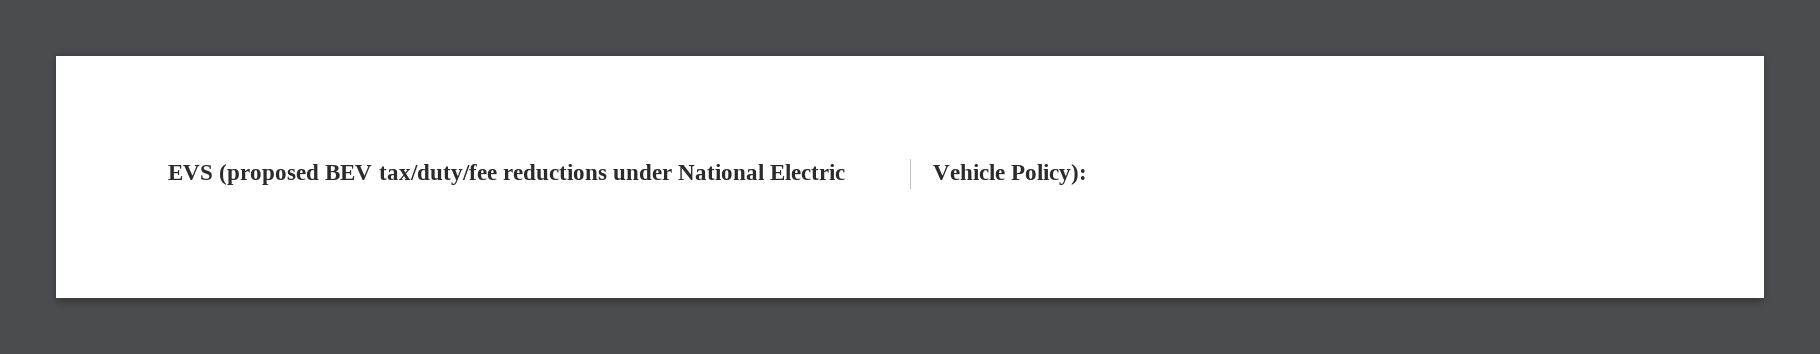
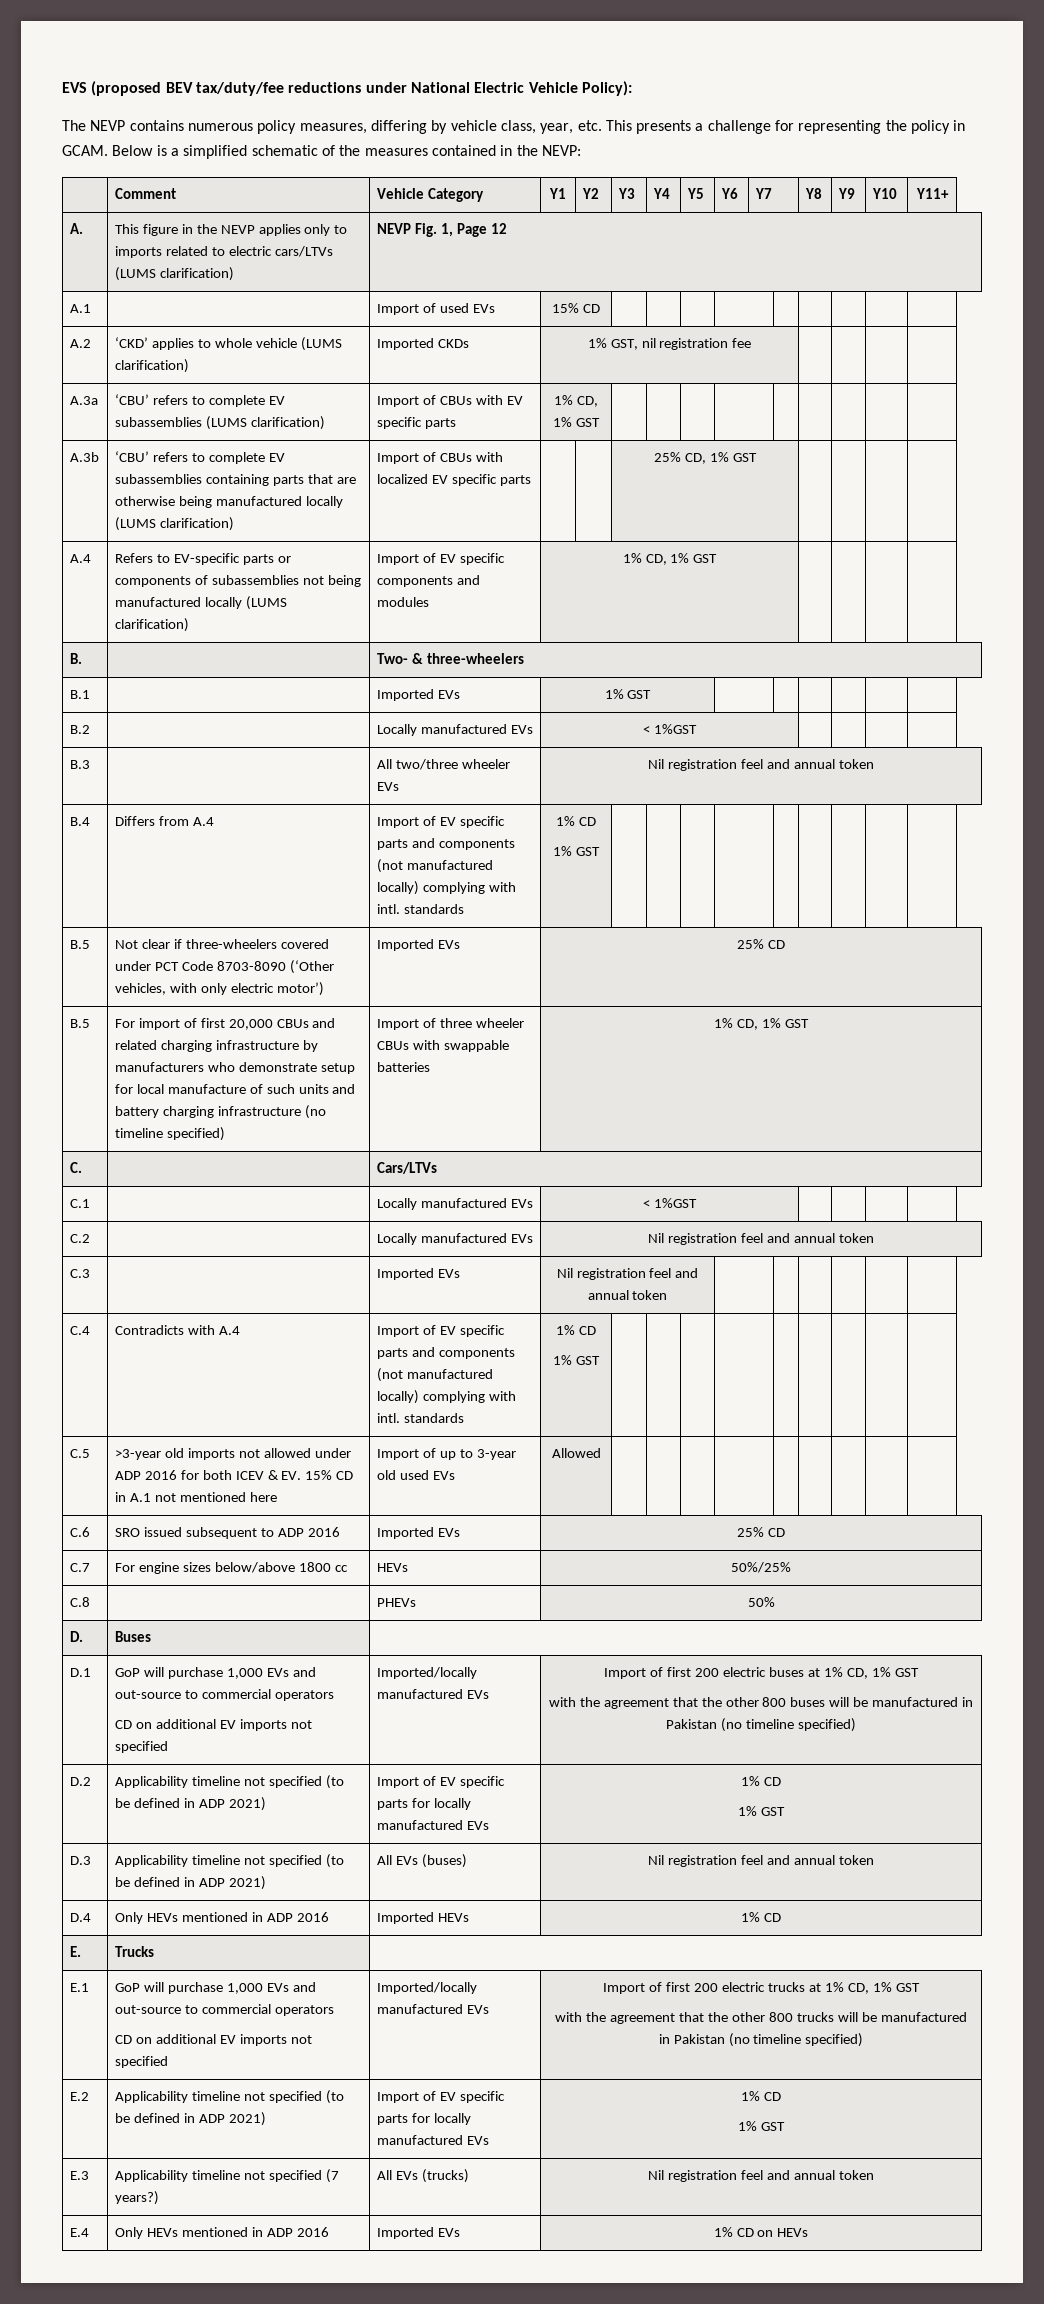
+ The NEVP contains numerous policy measures, differing by vehicle class, year, etc. This presents a challenge for representing the policy in GCAM. Below is a simplified schematic of the measures contained in the NEVP:
+ | Comment | Vehicle Category | Y1 | Y2 | Y3 | Y4 | Y5 | Y6 | Y7 | Y8 | Y9 | Y10 | Y11+
+ A. | This figure in the NEVP applies only to imports related to electric cars/LTVs (LUMS clarification) | NEVP Fig. 1, Page 12
+ A.1 | | Import of used EVs | 15% CD | | | | | | | | |
+ A.2 | ‘CKD’ applies to whole vehicle (LUMS clarification) | Imported CKDs | 1% GST, nil registration fee | | | |
+ A.3a | ‘CBU’ refers to complete EV subassemblies (LUMS clarification) | Import of CBUs with EV specific parts | 1% CD, 1% GST | | | | | | | | |
+ A.3b | ‘CBU’ refers to complete EV subassemblies containing parts that are otherwise being manufactured locally (LUMS clarification) | Import of CBUs with localized EV specific parts | | | 25% CD, 1% GST | | | |
+ A.4 | Refers to EV-specific parts or components of subassemblies not being manufactured locally (LUMS clarification) | Import of EV specific components and modules | 1% CD, 1% GST | | | |
+ B. | | Two- & three-wheelers
+ B.1 | | Imported EVs | 1% GST | | | | | |
+ B.2 | | Locally manufactured EVs | < 1%GST | | | |
+ B.3 | | All two/three wheeler EVs | Nil registration feel and annual token
+ B.4 | Differs from A.4 | Import of EV specific parts and components (not manufactured locally) complying with intl. standards | 1% CD
+ 1% GST | | | | | | | | |
+ B.5 | Not clear if three-wheelers covered under PCT Code 8703-8090 (‘Other vehicles, with only electric motor’) | Imported EVs | 25% CD
+ B.5 | For import of first 20,000 CBUs and related charging infrastructure by manufacturers who demonstrate setup for local manufacture of such units and battery charging infrastructure (no timeline specified) | Import of three wheeler CBUs with swappable batteries | 1% CD, 1% GST
+ C. | | Cars/LTVs
+ C.1 | | Locally manufactured EVs | < 1%GST | | | |
+ C.2 | | Locally manufactured EVs | Nil registration feel and annual token
+ C.3 | | Imported EVs | Nil registration feel and annual token | | | | | |
+ C.4 | Contradicts with A.4 | Import of EV specific parts and components (not manufactured locally) complying with intl. standards | 1% CD
+ 1% GST | | | | | | | | |
+ C.5 | >3-year old imports not allowed under ADP 2016 for both ICEV & EV. 15% CD in A.1 not mentioned here | Import of up to 3-year old used EVs | Allowed | | | | | | | | |
+ C.6 | SRO issued subsequent to ADP 2016 | Imported EVs | 25% CD
+ C.7 | For engine sizes below/above 1800 cc | HEVs | 50%/25%
+ C.8 | | PHEVs | 50%
+ D. | Buses
+ D.1 | GoP will purchase 1,000 EVs and out-source to commercial operators
+ CD on additional EV imports not specified | Imported/locally manufactured EVs | Import of first 200 electric buses at 1% CD, 1% GST
+ with the agreement that the other 800 buses will be manufactured in Pakistan (no timeline specified)
+ D.2 | Applicability timeline not specified (to be defined in ADP 2021) | Import of EV specific parts for locally manufactured EVs | 1% CD
+ 1% GST
+ D.3 | Applicability timeline not specified (to be defined in ADP 2021) | All EVs (buses) | Nil registration feel and annual token
+ D.4 | Only HEVs mentioned in ADP 2016 | Imported HEVs | 1% CD
+ E. | Trucks
+ E.1 | GoP will purchase 1,000 EVs and out-source to commercial operators
+ CD on additional EV imports not specified | Imported/locally manufactured EVs | Import of first 200 electric trucks at 1% CD, 1% GST
+ with the agreement that the other 800 trucks will be manufactured in Pakistan (no timeline specified)
+ E.2 | Applicability timeline not specified (to be defined in ADP 2021) | Import of EV specific parts for locally manufactured EVs | 1% CD
+ 1% GST
+ E.3 | Applicability timeline not specified (7 years?) | All EVs (trucks) | Nil registration feel and annual token
+ E.4 | Only HEVs mentioned in ADP 2016 | Imported EVs | 1% CD on HEVs

